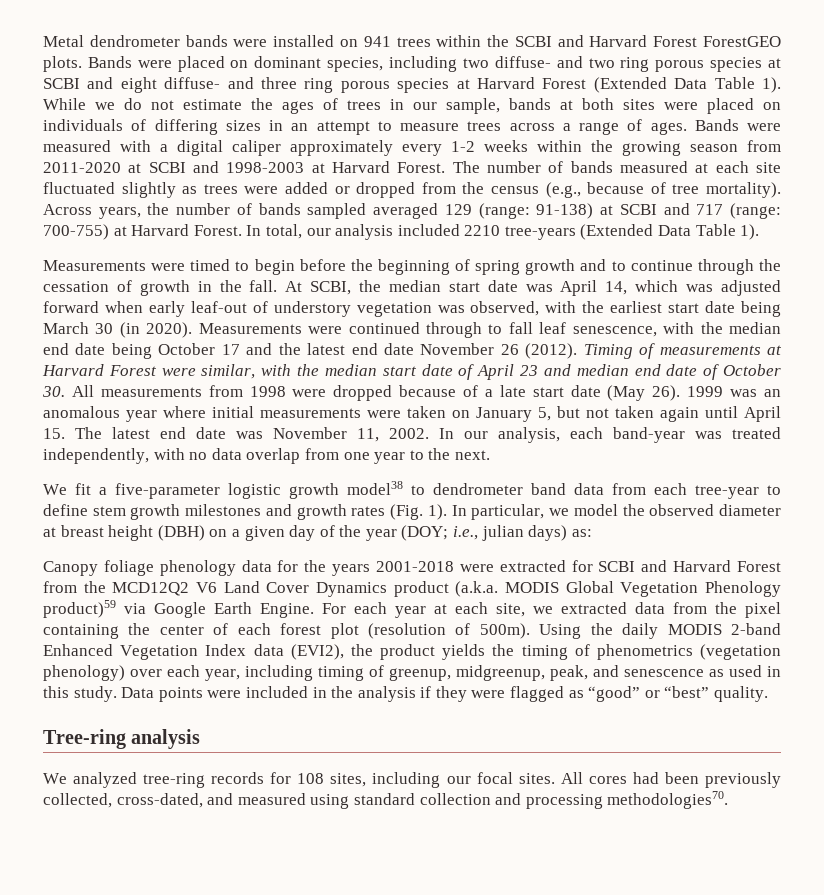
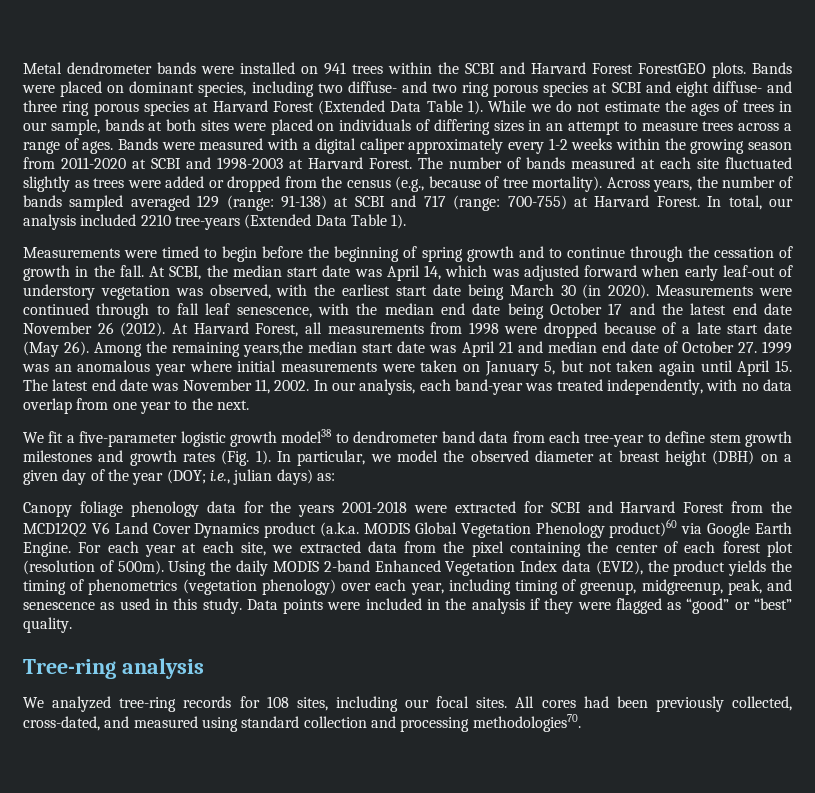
- Timing of measurements at Harvard Forest were similar, with the median start date of April 23 and median end date of October 30. All measurements from 1998 were dropped because of a late start date (May 26).
+ At Harvard Forest, all measurements from 1998 were dropped because of a late start date (May 26).
- 1999 was an anomalous year where initial measurements were taken on January 5, but not taken again until April 15. The latest end date was November 11, 2002.
+ Among the remaining years,the median start date was April 21 and median end date of October 27. 1999 was an anomalous year where initial measurements were taken on January 5, but not taken again until April 15. The latest end date was November 11, 2002.
- Canopy foliage phenology data for the years 2001-2018 were extracted for SCBI and Harvard Forest from the MCD12Q2 V6 Land Cover Dynamics product (a.k.a. MODIS Global Vegetation Phenology product)59 via Google Earth Engine.
+ Canopy foliage phenology data for the years 2001-2018 were extracted for SCBI and Harvard Forest from the MCD12Q2 V6 Land Cover Dynamics product (a.k.a. MODIS Global Vegetation Phenology product)60 via Google Earth Engine.

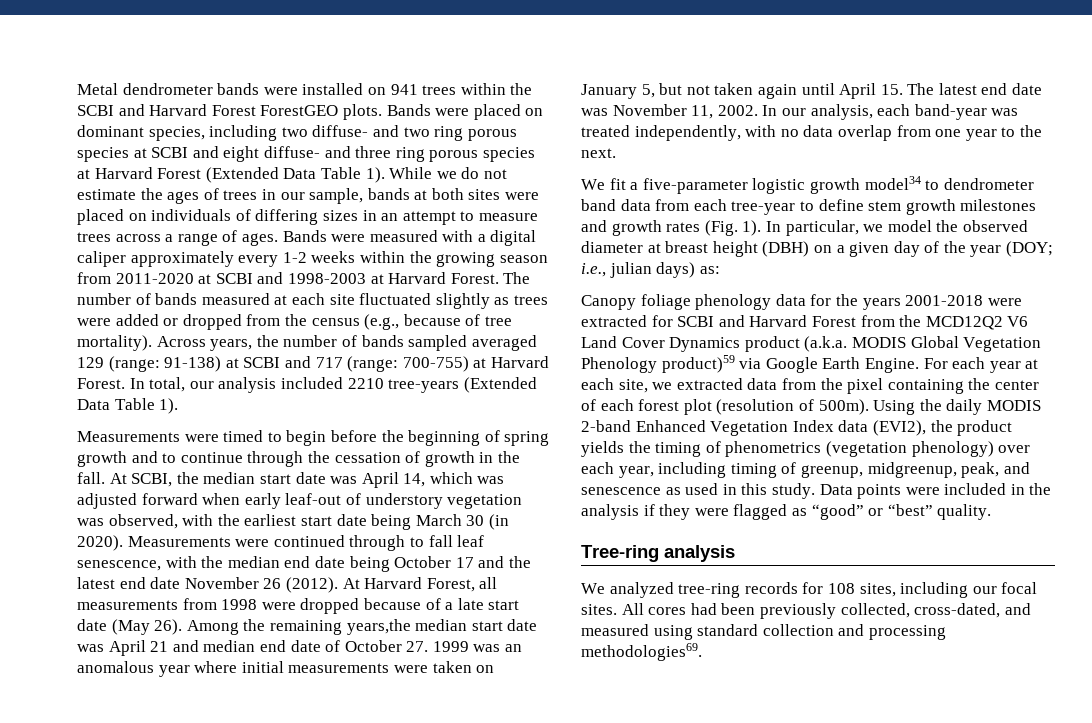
- We fit a five-parameter logistic growth model38 to dendrometer band data from each tree-year to define stem growth milestones and growth rates (Fig. 1).
+ We fit a five-parameter logistic growth model34 to dendrometer band data from each tree-year to define stem growth milestones and growth rates (Fig. 1).
- Canopy foliage phenology data for the years 2001-2018 were extracted for SCBI and Harvard Forest from the MCD12Q2 V6 Land Cover Dynamics product (a.k.a. MODIS Global Vegetation Phenology product)60 via Google Earth Engine.
+ Canopy foliage phenology data for the years 2001-2018 were extracted for SCBI and Harvard Forest from the MCD12Q2 V6 Land Cover Dynamics product (a.k.a. MODIS Global Vegetation Phenology product)59 via Google Earth Engine.
- All cores had been previously collected, cross-dated, and measured using standard collection and processing methodologies70.
+ All cores had been previously collected, cross-dated, and measured using standard collection and processing methodologies69.

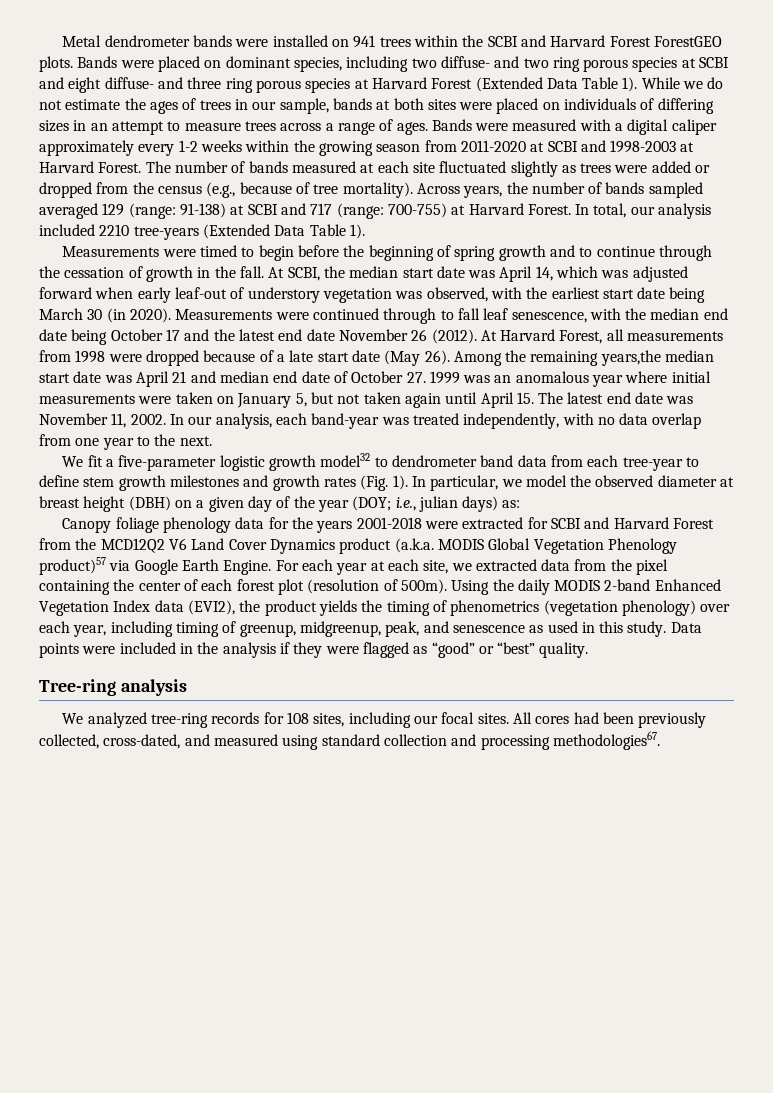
- We fit a five-parameter logistic growth model34 to dendrometer band data from each tree-year to define stem growth milestones and growth rates (Fig. 1).
+ We fit a five-parameter logistic growth model32 to dendrometer band data from each tree-year to define stem growth milestones and growth rates (Fig. 1).
- Canopy foliage phenology data for the years 2001-2018 were extracted for SCBI and Harvard Forest from the MCD12Q2 V6 Land Cover Dynamics product (a.k.a. MODIS Global Vegetation Phenology product)59 via Google Earth Engine.
+ Canopy foliage phenology data for the years 2001-2018 were extracted for SCBI and Harvard Forest from the MCD12Q2 V6 Land Cover Dynamics product (a.k.a. MODIS Global Vegetation Phenology product)57 via Google Earth Engine.
- All cores had been previously collected, cross-dated, and measured using standard collection and processing methodologies69.
+ All cores had been previously collected, cross-dated, and measured using standard collection and processing methodologies67.

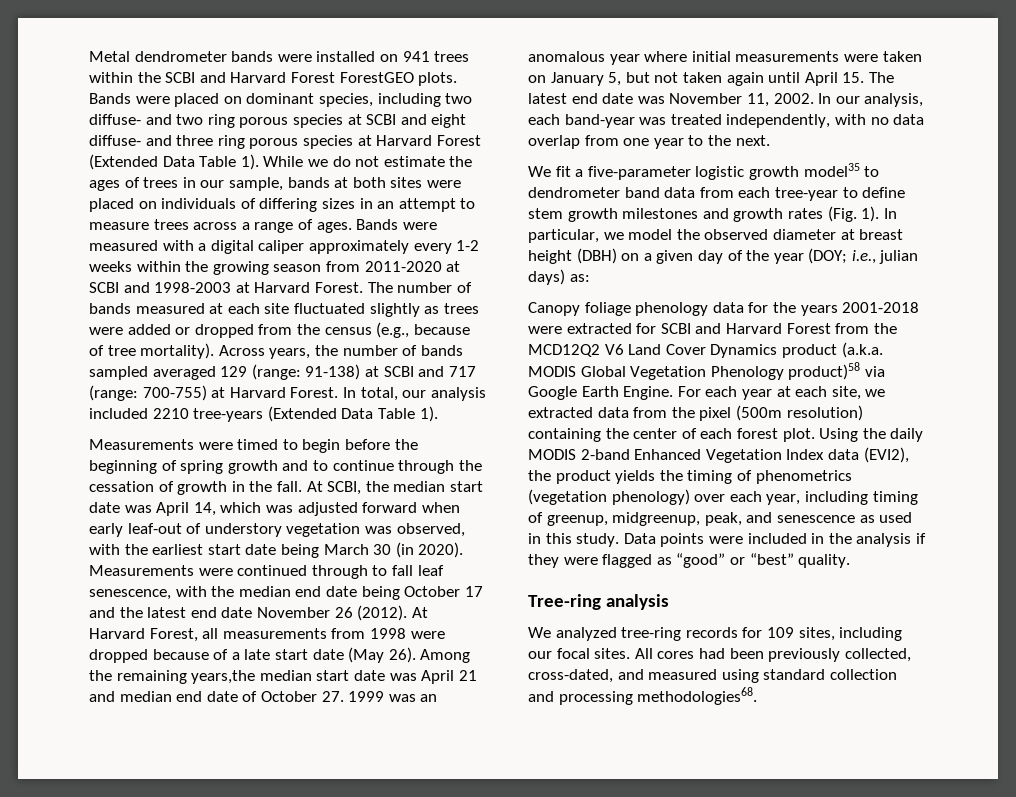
- We fit a five-parameter logistic growth model32 to dendrometer band data from each tree-year to define stem growth milestones and growth rates (Fig. 1).
+ We fit a five-parameter logistic growth model35 to dendrometer band data from each tree-year to define stem growth milestones and growth rates (Fig. 1).
- Canopy foliage phenology data for the years 2001-2018 were extracted for SCBI and Harvard Forest from the MCD12Q2 V6 Land Cover Dynamics product (a.k.a. MODIS Global Vegetation Phenology product)57 via Google Earth Engine.
+ Canopy foliage phenology data for the years 2001-2018 were extracted for SCBI and Harvard Forest from the MCD12Q2 V6 Land Cover Dynamics product (a.k.a. MODIS Global Vegetation Phenology product)58 via Google Earth Engine.
- For each year at each site, we extracted data from the pixel containing the center of each forest plot (resolution of 500m).
+ For each year at each site, we extracted data from the pixel (500m resolution) containing the center of each forest plot.
- We analyzed tree-ring records for 108 sites, including our focal sites.
+ We analyzed tree-ring records for 109 sites, including our focal sites.
- All cores had been previously collected, cross-dated, and measured using standard collection and processing methodologies67.
+ All cores had been previously collected, cross-dated, and measured using standard collection and processing methodologies68.

